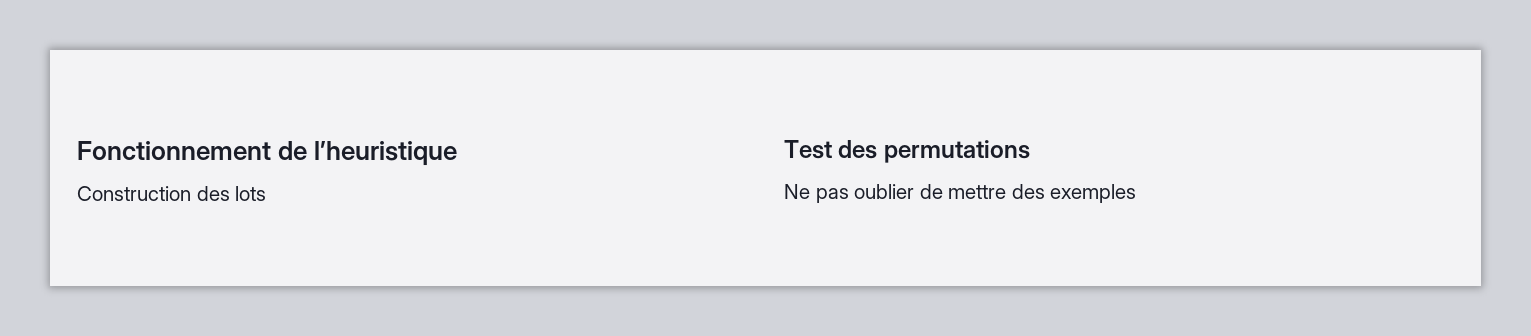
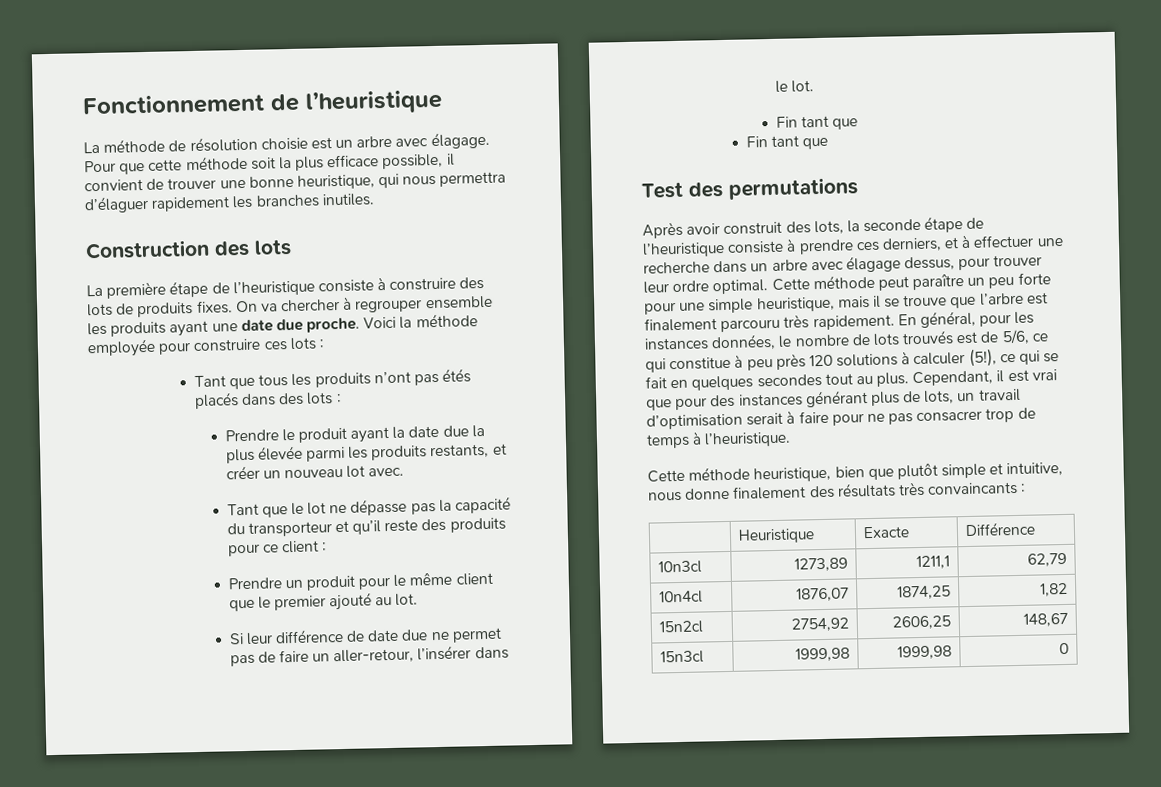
+ La méthode de résolution choisie est un arbre avec élagage. Pour que cette méthode soit la plus efficace possible, il convient de trouver une bonne heuristique, qui nous permettra d’élaguer rapidement les branches inutiles.
  Construction des lots
+ La première étape de l’heuristique consiste à construire des lots de produits fixes. On va chercher à regrouper ensemble les produits ayant une date due proche. Voici la méthode employée pour construire ces lots :
+ Tant que tous les produits n’ont pas étés placés dans des lots :
+ Prendre le produit ayant la date due la plus élevée parmi les produits restants, et créer un nouveau lot avec.
+ Tant que le lot ne dépasse pas la capacité du transporteur et qu’il reste des produits pour ce client :
+ Prendre un produit pour le même client que le premier ajouté au lot.
+ Si leur différence de date due ne permet pas de faire un aller-retour, l’insérer dans le lot.
+ Fin tant que
+ Fin tant que
  Test des permutations
- Ne pas oublier de mettre des exemples
+ Après avoir construit des lots, la seconde étape de l’heuristique consiste à prendre ces derniers, et à effectuer une recherche dans un arbre avec élagage dessus, pour trouver leur ordre optimal. Cette méthode peut paraître un peu forte pour une simple heuristique, mais il se trouve que l’arbre est finalement parcouru très rapidement. En général, pour les instances données, le nombre de lots trouvés est de 5/6, ce qui constitue à peu près 120 solutions à calculer (5!), ce qui se fait en quelques secondes tout au plus. Cependant, il est vrai que pour des instances générant plus de lots, un travail d’optimisation serait à faire pour ne pas consacrer trop de temps à l’heuristique.
+ Cette méthode heuristique, bien que plutôt simple et intuitive, nous donne finalement des résultats très convaincants :
+ | Heuristique | Exacte | Différence
+ 10n3cl | 1273,89 | 1211,1 | 62,79
+ 10n4cl | 1876,07 | 1874,25 | 1,82
+ 15n2cl | 2754,92 | 2606,25 | 148,67
+ 15n3cl | 1999,98 | 1999,98 | 0

